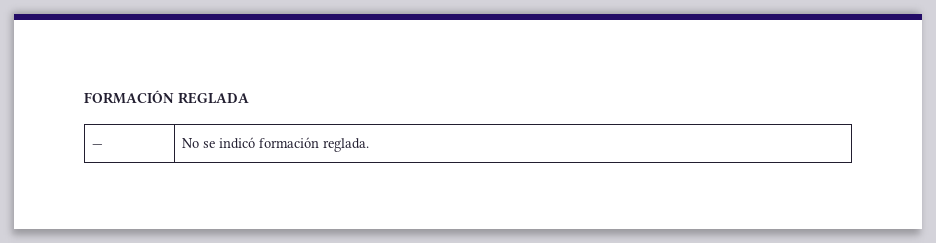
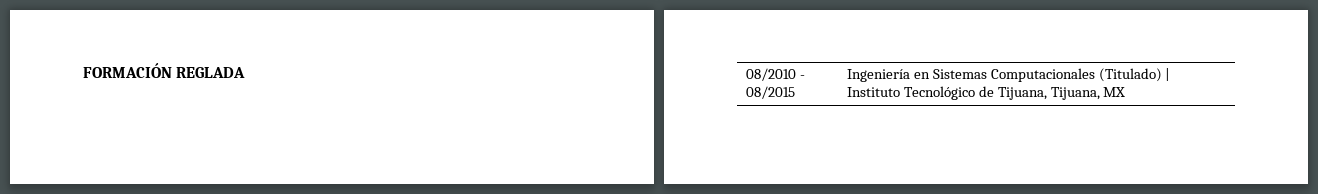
- — | No se indicó formación reglada.
+ 08/2010 - 08/2015 | Ingeniería en Sistemas Computacionales (Titulado) | Instituto Tecnológico de Tijuana, Tijuana, MX

